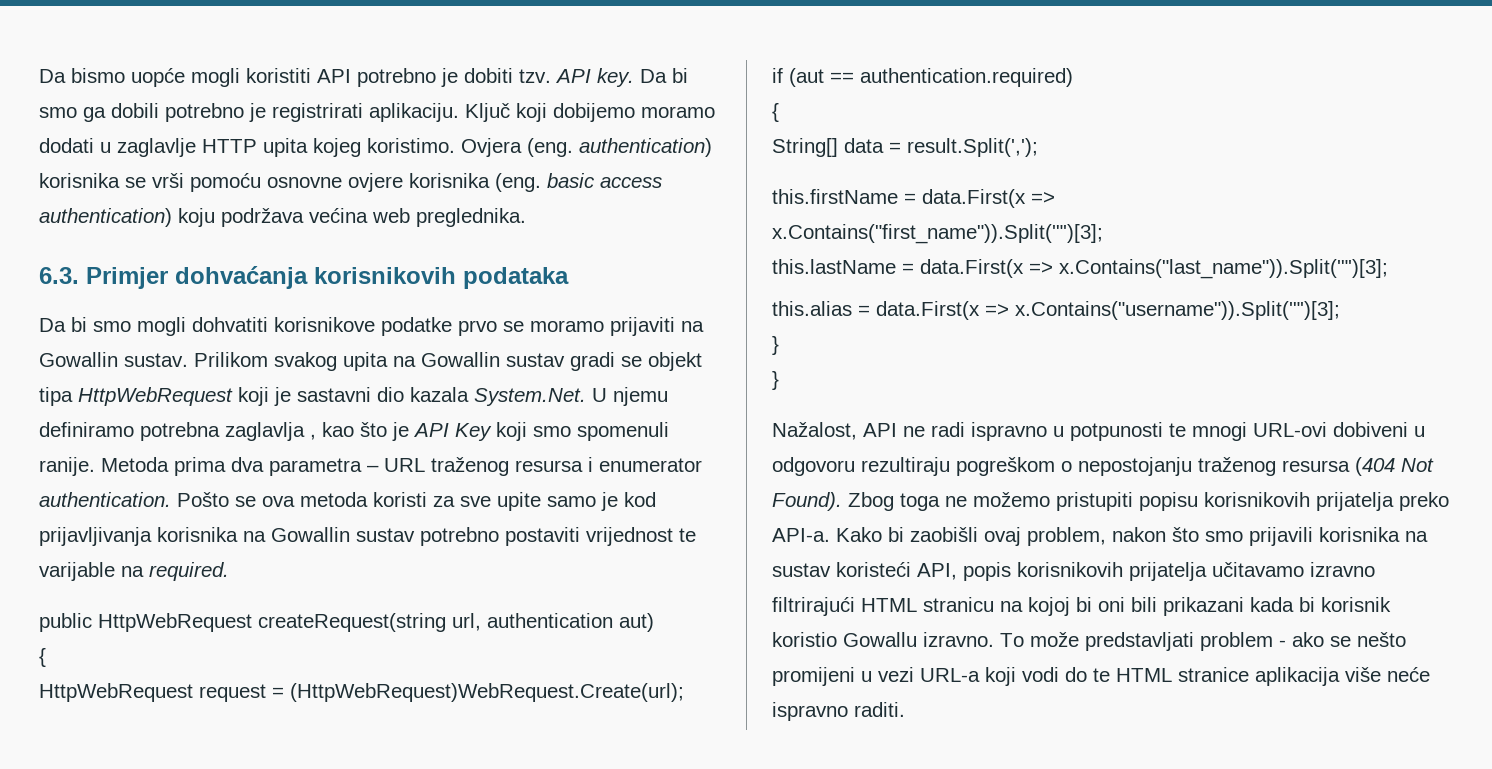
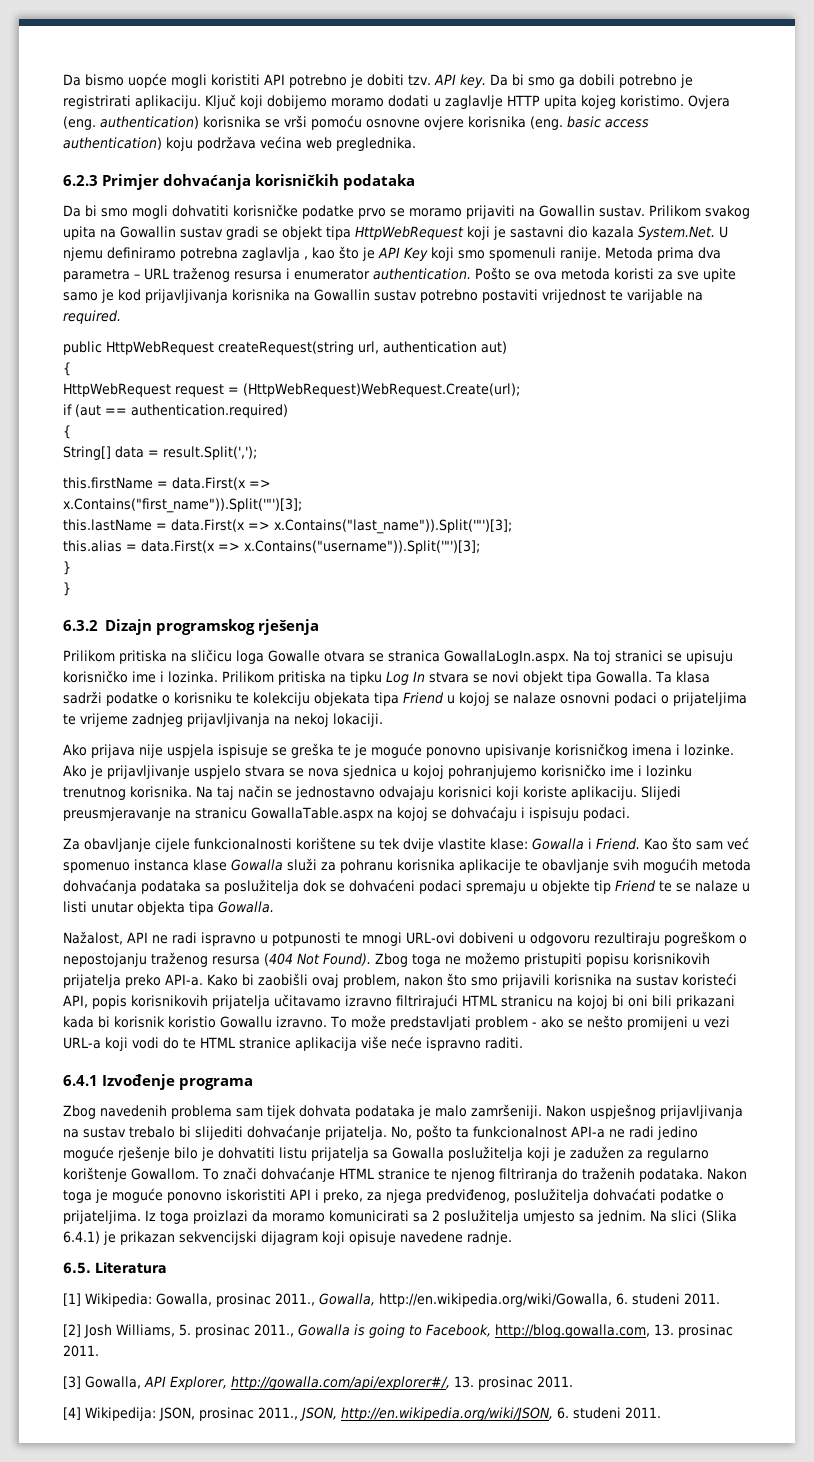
- 6.3. Primjer dohvaćanja korisnikovih podataka
+ 6.2.3 Primjer dohvaćanja korisničkih podataka
- Da bi smo mogli dohvatiti korisnikove podatke prvo se moramo prijaviti na Gowallin sustav.
+ Da bi smo mogli dohvatiti korisničke podatke prvo se moramo prijaviti na Gowallin sustav.
+ 6.3.2 Dizajn programskog rješenja
+ Prilikom pritiska na sličicu loga Gowalle otvara se stranica GowallaLogIn.aspx. Na toj stranici se upisuju korisničko ime i lozinka. Prilikom pritiska na tipku Log In stvara se novi objekt tipa Gowalla. Ta klasa sadrži podatke o korisniku te kolekciju objekata tipa Friend u kojoj se nalaze osnovni podaci o prijateljima te vrijeme zadnjeg prijavljivanja na nekoj lokaciji.
+ Ako prijava nije uspjela ispisuje se greška te je moguće ponovno upisivanje korisničkog imena i lozinke. Ako je prijavljivanje uspjelo stvara se nova sjednica u kojoj pohranjujemo korisničko ime i lozinku trenutnog korisnika. Na taj način se jednostavno odvajaju korisnici koji koriste aplikaciju. Slijedi preusmjeravanje na stranicu GowallaTable.aspx na kojoj se dohvaćaju i ispisuju podaci.
+ Za obavljanje cijele funkcionalnosti korištene su tek dvije vlastite klase: Gowalla i Friend. Kao što sam već spomenuo instanca klase Gowalla služi za pohranu korisnika aplikacije te obavljanje svih mogućih metoda dohvaćanja podataka sa poslužitelja dok se dohvaćeni podaci spremaju u objekte tip Friend te se nalaze u listi unutar objekta tipa Gowalla.
+ 6.4.1 Izvođenje programa
+ Zbog navedenih problema sam tijek dohvata podataka je malo zamršeniji. Nakon uspješnog prijavljivanja na sustav trebalo bi slijediti dohvaćanje prijatelja. No, pošto ta funkcionalnost API-a ne radi jedino moguće rješenje bilo je dohvatiti listu prijatelja sa Gowalla poslužitelja koji je zadužen za regularno korištenje Gowallom. To znači dohvaćanje HTML stranice te njenog filtriranja do traženih podataka. Nakon toga je moguće ponovno iskoristiti API i preko, za njega predviđenog, poslužitelja dohvaćati podatke o prijateljima. Iz toga proizlazi da moramo komunicirati sa 2 poslužitelja umjesto sa jednim. Na slici (Slika 6.4.1) je prikazan sekvencijski dijagram koji opisuje navedene radnje.
+ 6.5. Literatura
+ [1] Wikipedia: Gowalla, prosinac 2011., Gowalla, http://en.wikipedia.org/wiki/Gowalla, 6. studeni 2011.
+ [2] Josh Williams, 5. prosinac 2011., Gowalla is going to Facebook, http://blog.gowalla.com, 13. prosinac 2011.
+ [3] Gowalla, API Explorer, http://gowalla.com/api/explorer#/, 13. prosinac 2011.
+ [4] Wikipedija: JSON, prosinac 2011., JSON, http://en.wikipedia.org/wiki/JSON, 6. studeni 2011.

